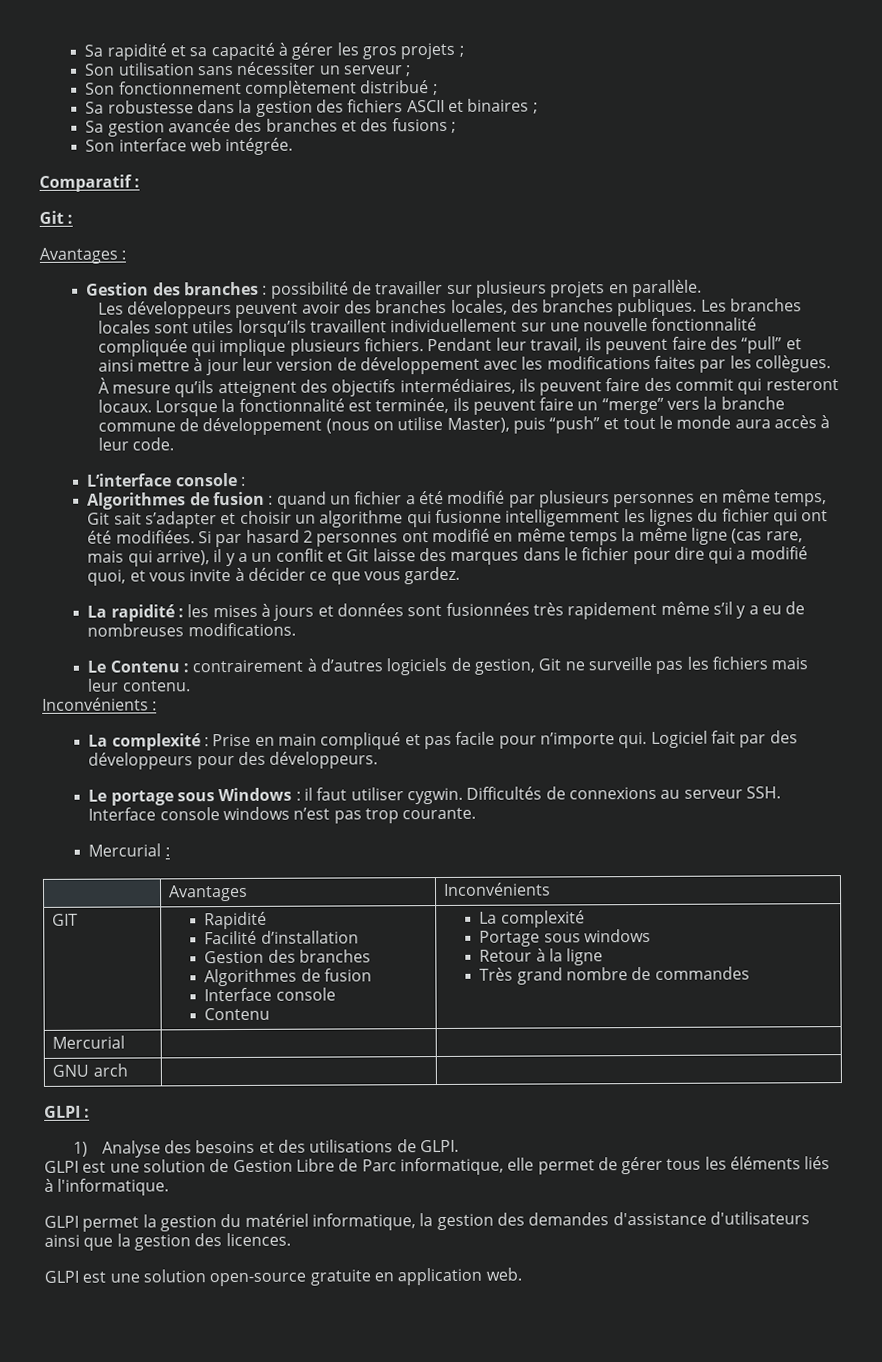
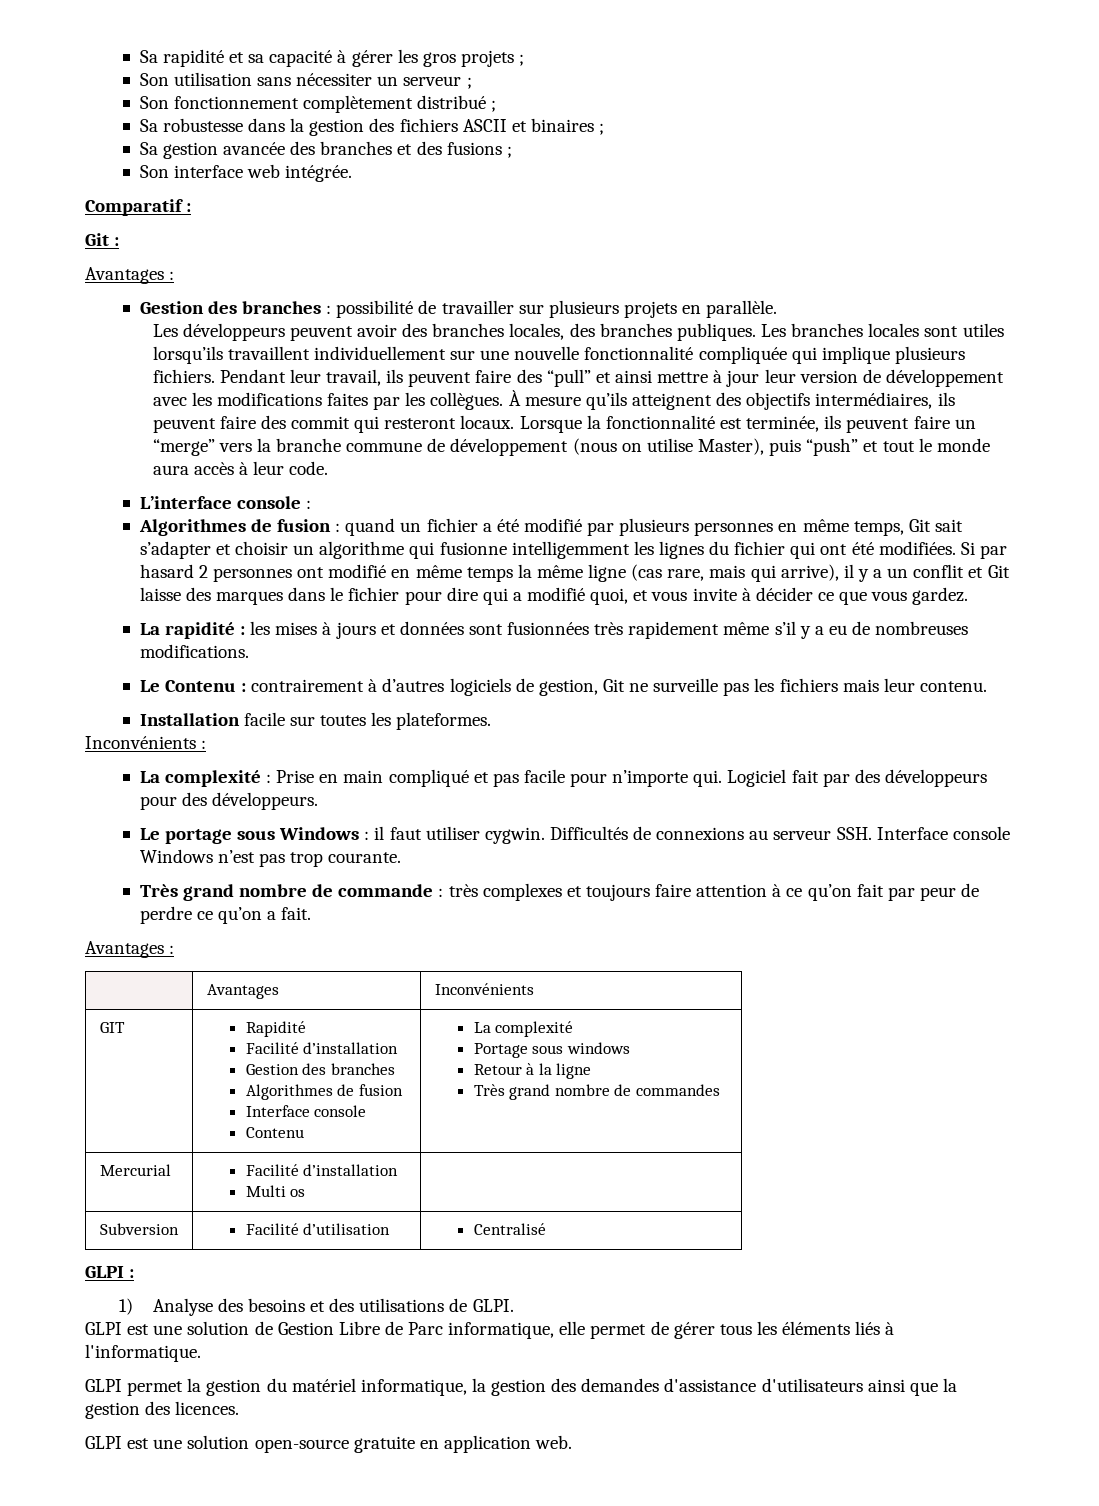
+ Installation facile sur toutes les plateformes.
- Difficultés de connexions au serveur SSH. Interface console windows n’est pas trop courante.
+ Difficultés de connexions au serveur SSH. Interface console Windows n’est pas trop courante.
- Mercurial :
+ Très grand nombre de commande : très complexes et toujours faire attention à ce qu’on fait par peur de perdre ce qu’on a fait.
+ Avantages :
- Mercurial | |
- GNU arch | |
+ Mercurial | Facilité d’installation
+ Multi os |
+ Subversion | Facilité d’utilisation | Centralisé

